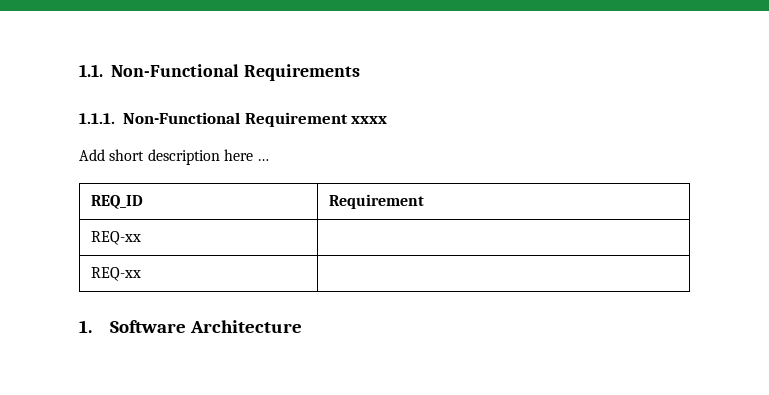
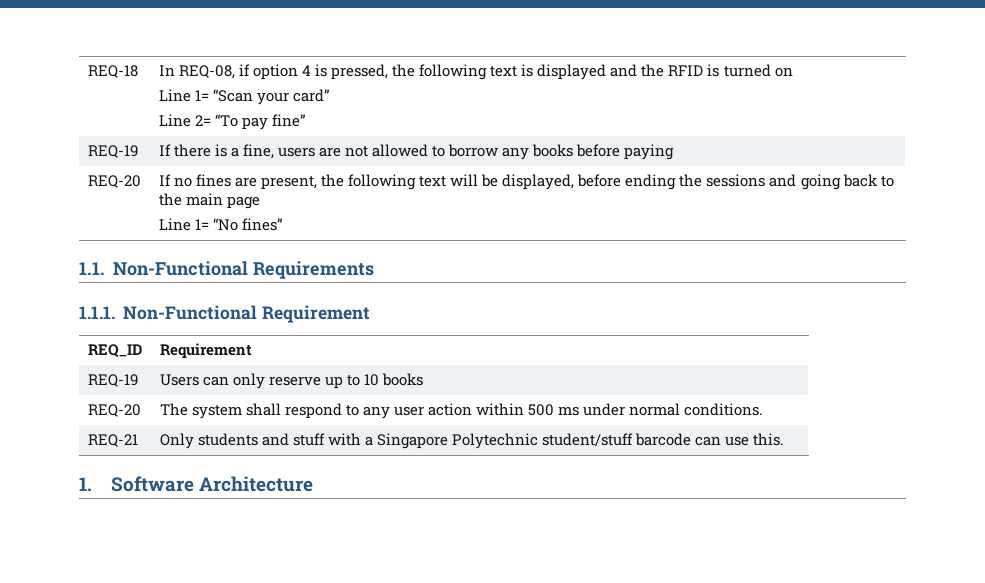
+ REQ-18 | In REQ-08, if option 4 is pressed, the following text is displayed and the RFID is turned on
+ Line 1= “Scan your card”
+ Line 2= “To pay fine”
+ REQ-19 | If there is a fine, users are not allowed to borrow any books before paying
+ REQ-20 | If no fines are present, the following text will be displayed, before ending the sessions and going back to the main page
+ Line 1= “No fines”
- 1.1.1. Non-Functional Requirement xxxx
- Add short description here …
+ 1.1.1. Non-Functional Requirement
  REQ_ID | Requirement
- REQ-xx |
- REQ-xx |
+ REQ-19 | Users can only reserve up to 10 books
+ REQ-20 | The system shall respond to any user action within 500 ms under normal conditions.
+ REQ-21 | Only students and stuff with a Singapore Polytechnic student/stuff barcode can use this.

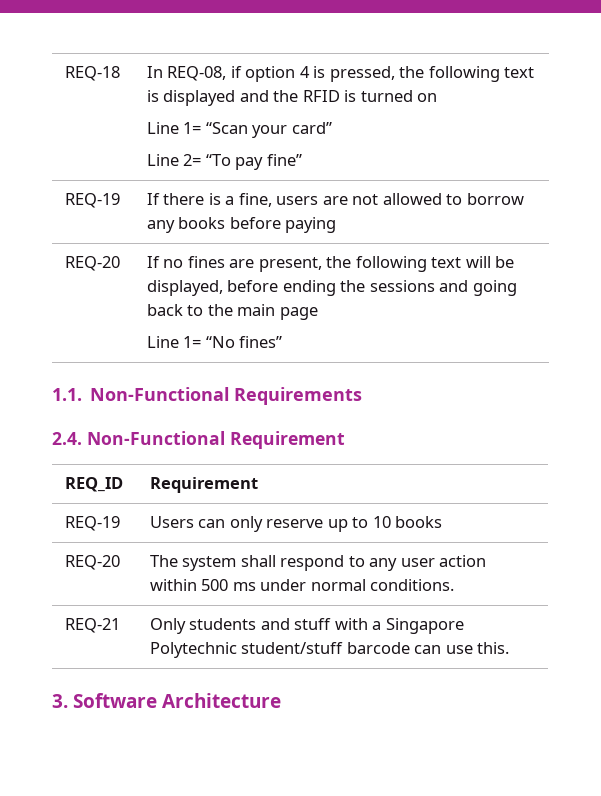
- 1.1.1. Non-Functional Requirement
+ 2.4. Non-Functional Requirement
- 1. Software Architecture
+ 3. Software Architecture

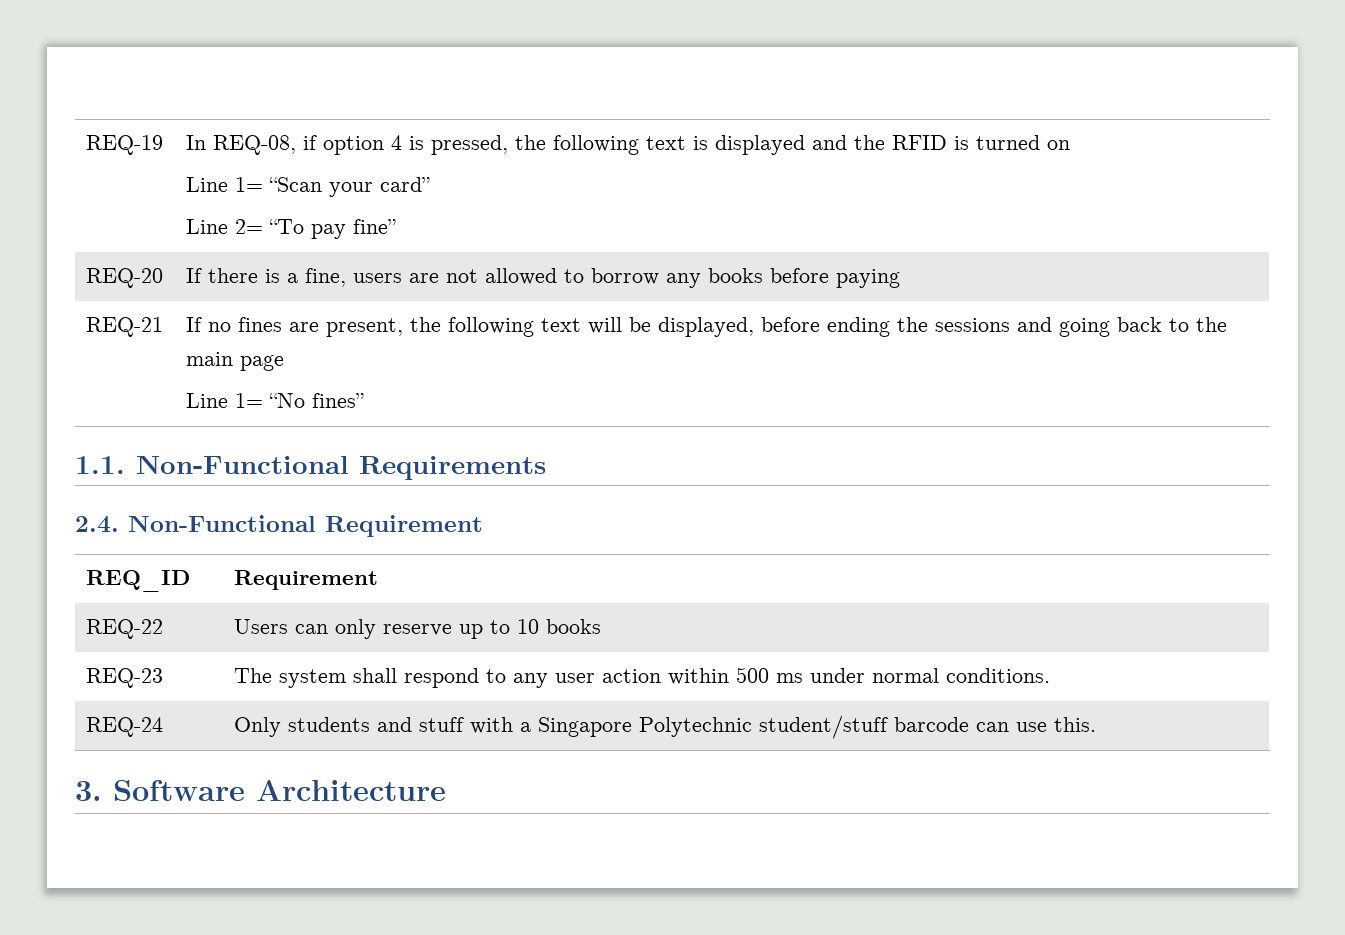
- REQ-18 | In REQ-08, if option 4 is pressed, the following text is displayed and the RFID is turned on
+ REQ-19 | In REQ-08, if option 4 is pressed, the following text is displayed and the RFID is turned on
- REQ-19 | If there is a fine, users are not allowed to borrow any books before paying
+ REQ-20 | If there is a fine, users are not allowed to borrow any books before paying
- REQ-20 | If no fines are present, the following text will be displayed, before ending the sessions and going back to the main page
+ REQ-21 | If no fines are present, the following text will be displayed, before ending the sessions and going back to the main page
- REQ-19 | Users can only reserve up to 10 books
+ REQ-22 | Users can only reserve up to 10 books
- REQ-20 | The system shall respond to any user action within 500 ms under normal conditions.
+ REQ-23 | The system shall respond to any user action within 500 ms under normal conditions.
- REQ-21 | Only students and stuff with a Singapore Polytechnic student/stuff barcode can use this.
+ REQ-24 | Only students and stuff with a Singapore Polytechnic student/stuff barcode can use this.

